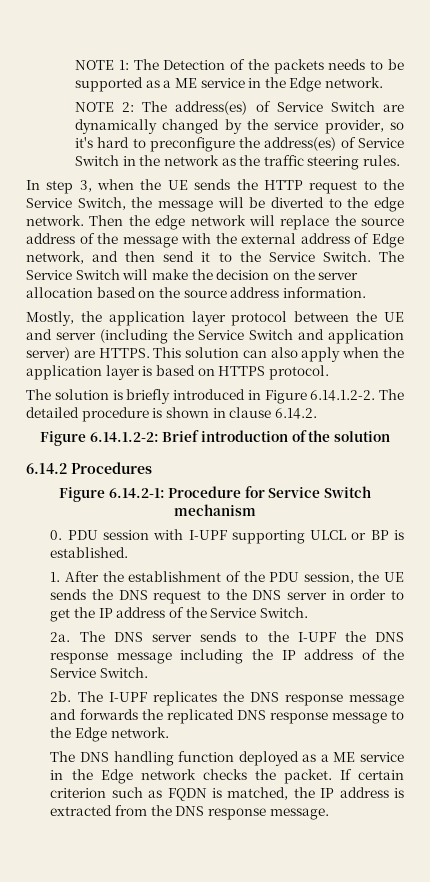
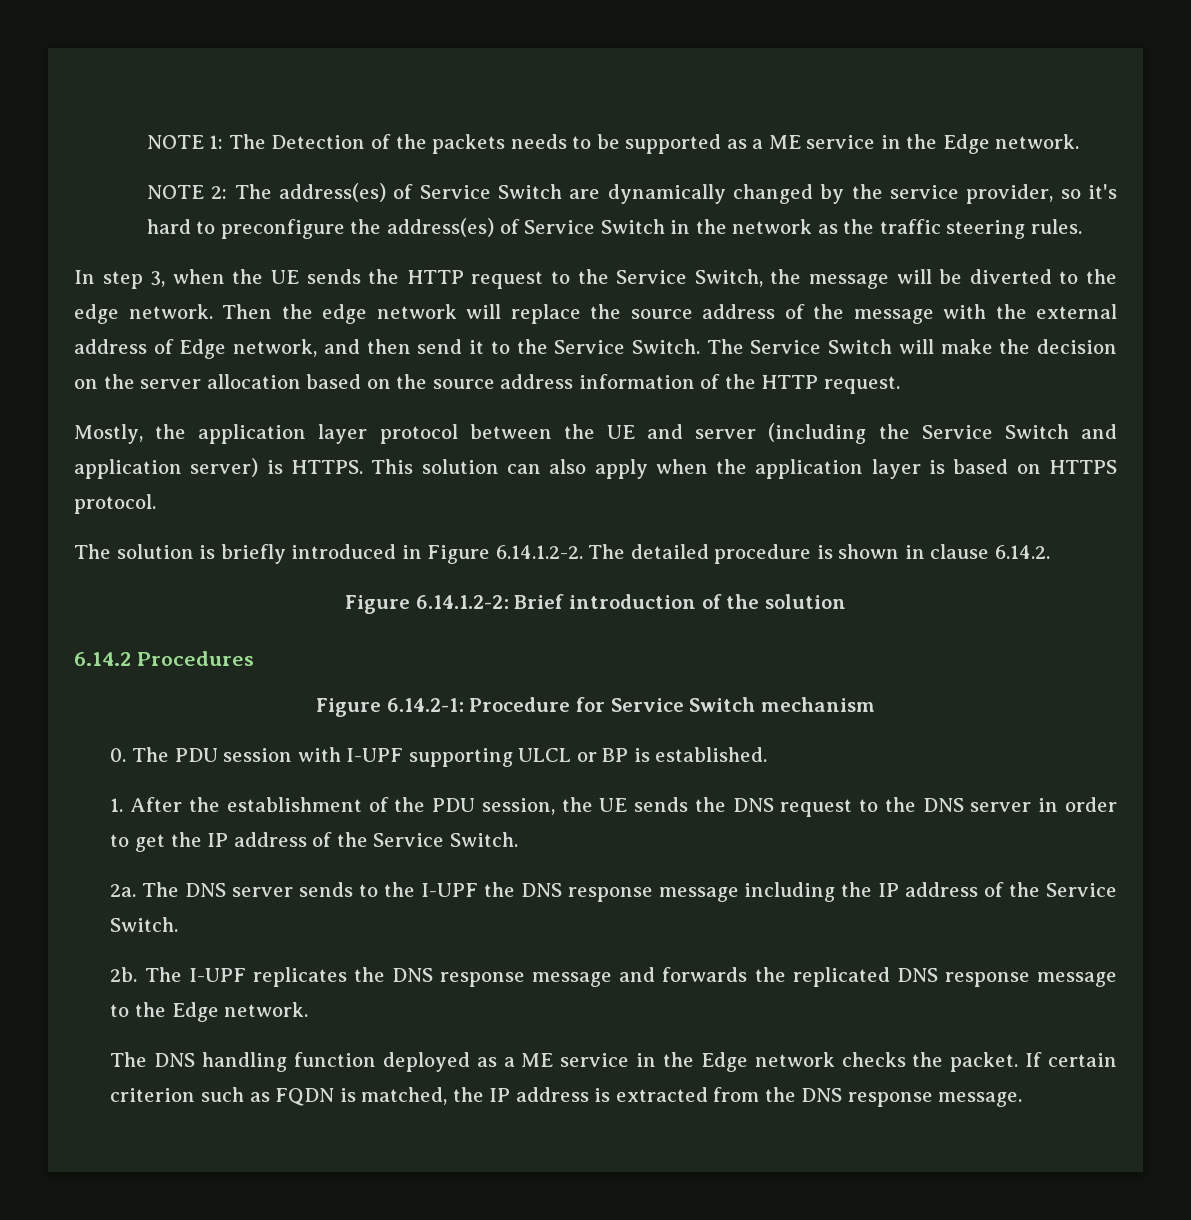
- The Service Switch will make the decision on the server allocation based on the source address information.
+ The Service Switch will make the decision on the server allocation based on the source address information of the HTTP request.
- Mostly, the application layer protocol between the UE and server (including the Service Switch and application server) are HTTPS.
+ Mostly, the application layer protocol between the UE and server (including the Service Switch and application server) is HTTPS.
- 0. PDU session with I-UPF supporting ULCL or BP is established.
+ 0. The PDU session with I-UPF supporting ULCL or BP is established.

